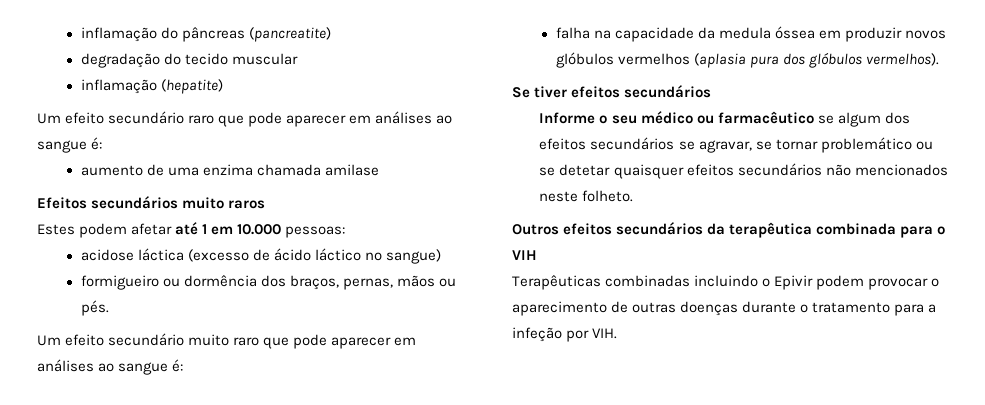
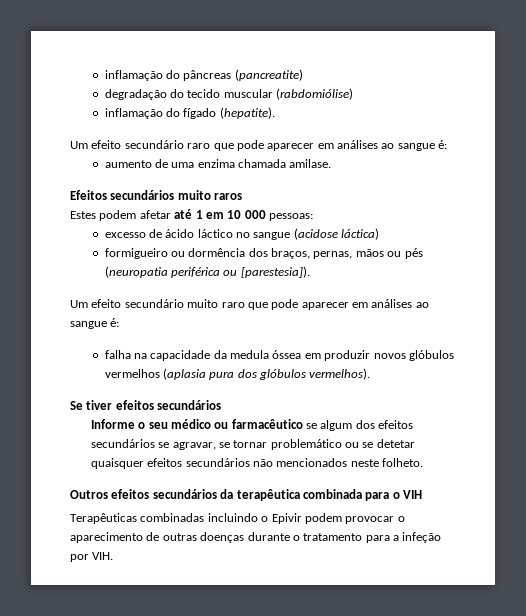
- degradação do tecido muscular
- inflamação (hepatite)
+ degradação do tecido muscular (rabdomiólise)
+ inflamação do fígado (hepatite).
- aumento de uma enzima chamada amilase
+ aumento de uma enzima chamada amilase.
- Estes podem afetar até 1 em 10.000 pessoas:
+ Estes podem afetar até 1 em 10 000 pessoas:
- acidose láctica (excesso de ácido láctico no sangue)
+ excesso de ácido láctico no sangue (acidose láctica)
- formigueiro ou dormência dos braços, pernas, mãos ou pés.
+ formigueiro ou dormência dos braços, pernas, mãos ou pés (neuropatia periférica ou [parestesia]).

